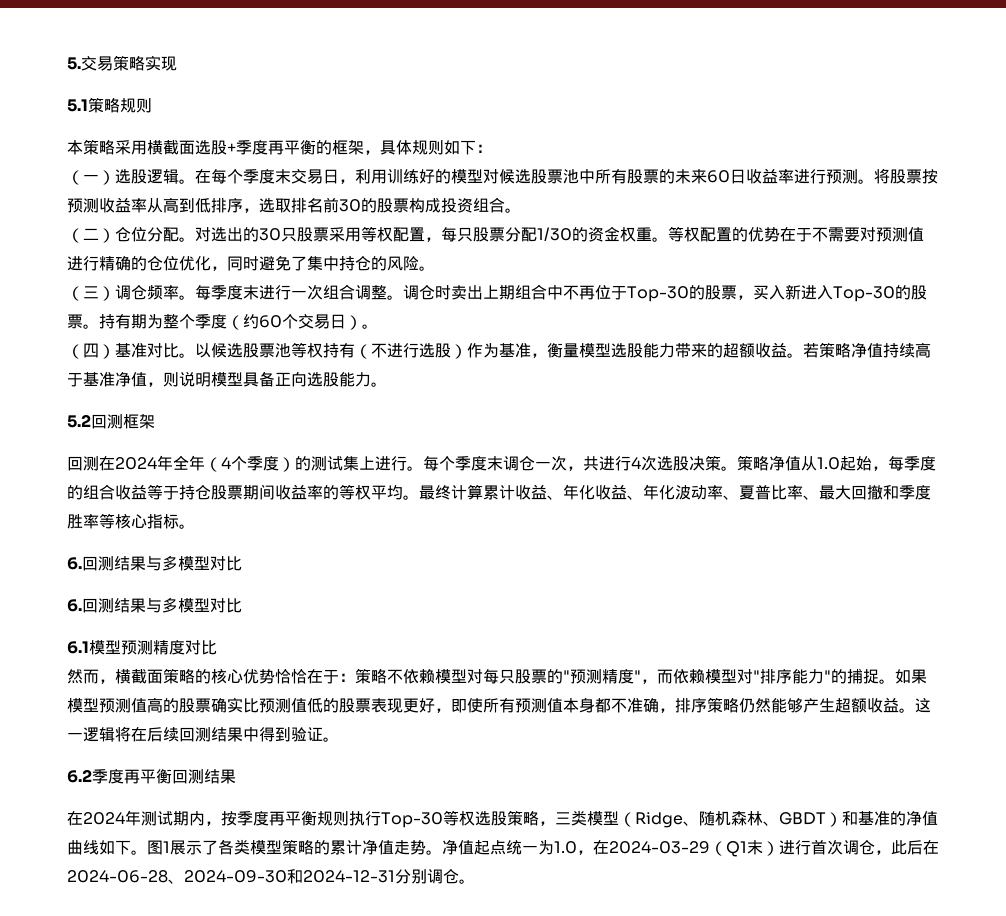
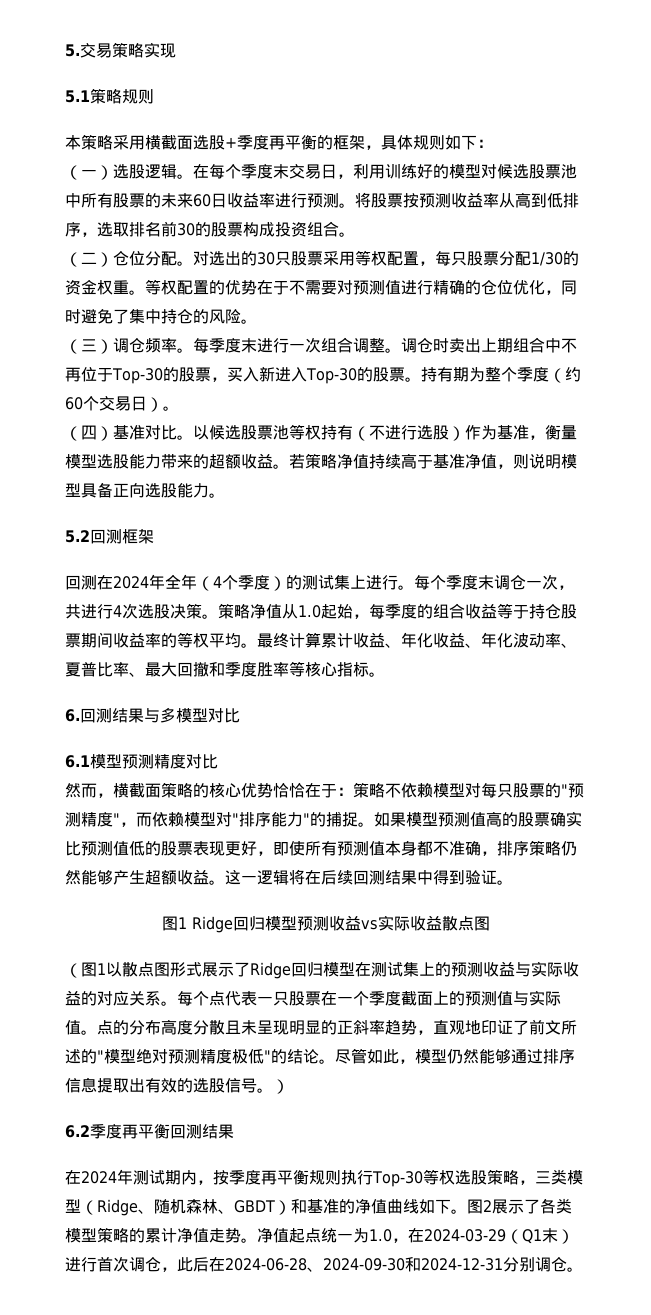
  最终计算累计收益、年化收益、年化波动率、夏普比率、最大回撤和季度胜率等核心指标。
- 6.回测结果与多模型对比
+ 图1 Ridge回归模型预测收益vs实际收益散点图
+ （图1以散点图形式展示了Ridge回归模型在测试集上的预测收益与实际收益的对应关系。每个点代表一只股票在一个季度截面上的预测值与实际值。点的分布高度分散且未呈现明显的正斜率趋势，直观地印证了前文所述的"模型绝对预测精度极低"的结论。尽管如此，模型仍然能够通过排序信息提取出有效的选股信号。）
- 图1展示了各类模型策略的累计净值走势。
+ 图2展示了各类模型策略的累计净值走势。

